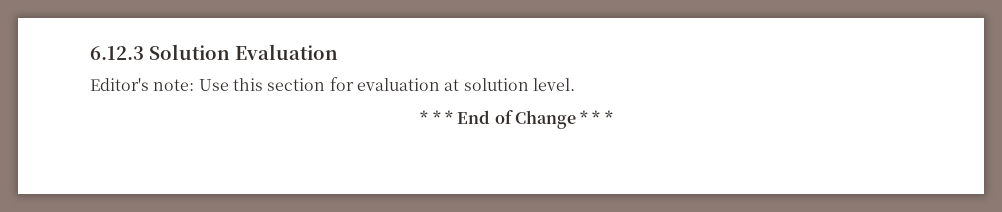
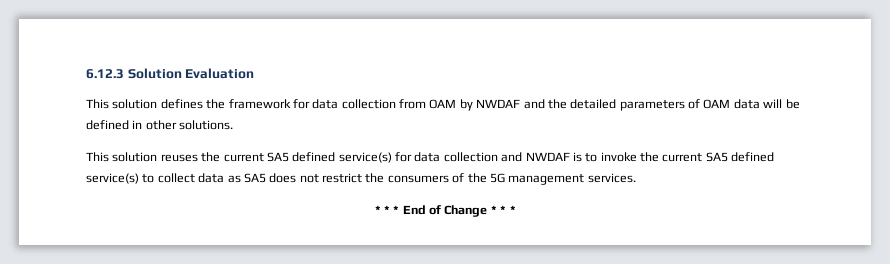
- Editor's note: Use this section for evaluation at solution level.
+ This solution defines the framework for data collection from OAM by NWDAF and the detailed parameters of OAM data will be defined in other solutions.
+ This solution reuses the current SA5 defined service(s) for data collection and NWDAF is to invoke the current SA5 defined service(s) to collect data as SA5 does not restrict the consumers of the 5G management services.

